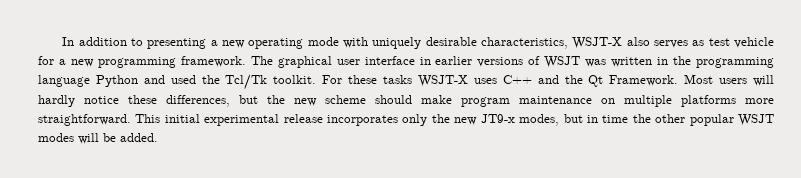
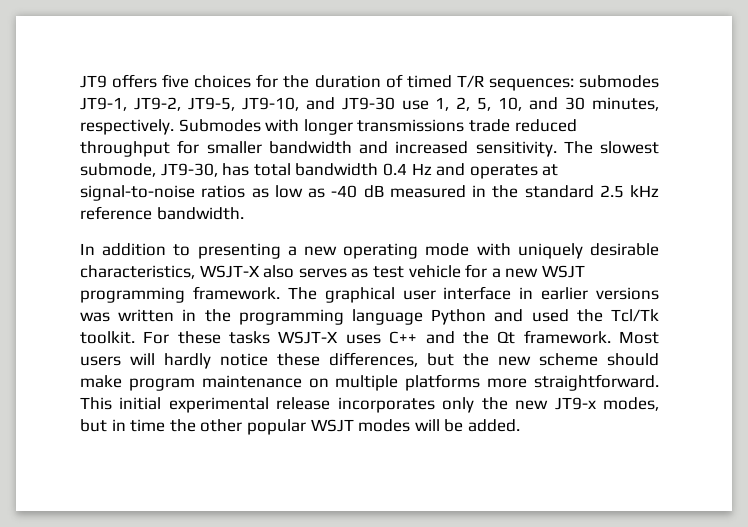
+ JT9 offers five choices for the duration of timed T/R sequences: submodes JT9-1, JT9-2, JT9-5, JT9-10, and JT9-30 use 1, 2, 5, 10, and 30 minutes, respectively. Submodes with longer transmissions trade reduced throughput for smaller bandwidth and increased sensitivity. The slowest submode, JT9-30, has total bandwidth 0.4 Hz and operates at signal-to-noise ratios as low as -40 dB measured in the standard 2.5 kHz reference bandwidth.
- In addition to presenting a new operating mode with uniquely desirable characteristics, WSJT-X also serves as test vehicle for a new programming framework.
+ In addition to presenting a new operating mode with uniquely desirable characteristics, WSJT-X also serves as test vehicle for a new WSJT programming framework.
- The graphical user interface in earlier versions of WSJT was written in the programming language Python and used the Tcl/Tk toolkit.
+ The graphical user interface in earlier versions was written in the programming language Python and used the Tcl/Tk toolkit.
- For these tasks WSJT-X uses C++ and the Qt Framework.
+ For these tasks WSJT-X uses C++ and the Qt framework.

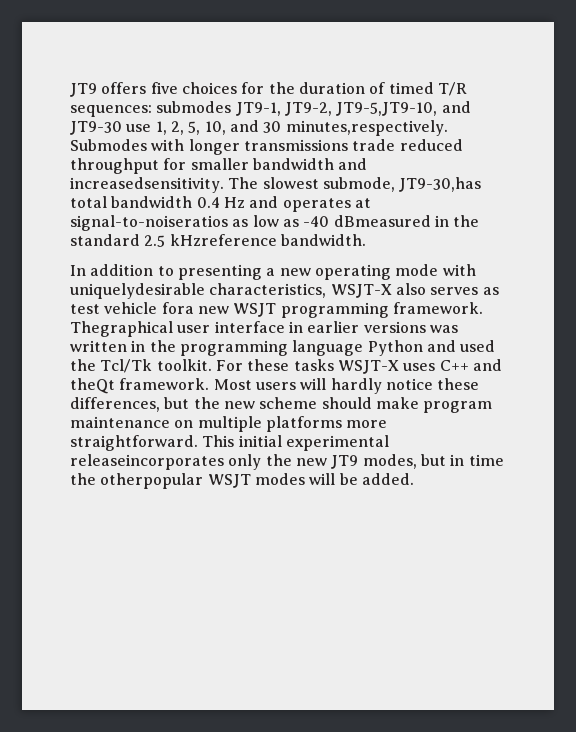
- JT9 offers five choices for the duration of timed T/R sequences: submodes JT9-1, JT9-2, JT9-5, JT9-10, and JT9-30 use 1, 2, 5, 10, and 30 minutes, respectively.
+ JT9 offers five choices for the duration of timed T/R sequences: submodes JT9-1, JT9-2, JT9-5,JT9-10, and JT9-30 use 1, 2, 5, 10, and 30 minutes,respectively.
- Submodes with longer transmissions trade reduced throughput for smaller bandwidth and increased sensitivity.
+ Submodes with longer transmissions trade reduced throughput for smaller bandwidth and increasedsensitivity.
- The slowest submode, JT9-30, has total bandwidth 0.4 Hz and operates at signal-to-noise ratios as low as -40 dB measured in the standard 2.5 kHz reference bandwidth.
+ The slowest submode, JT9-30,has total bandwidth 0.4 Hz and operates at signal-to-noiseratios as low as -40 dBmeasured in the standard 2.5 kHzreference bandwidth.
- In addition to presenting a new operating mode with uniquely desirable characteristics, WSJT-X also serves as test vehicle for a new WSJT programming framework.
+ In addition to presenting a new operating mode with uniquelydesirable characteristics, WSJT-X also serves as test vehicle fora new WSJT programming framework.
- The graphical user interface in earlier versions was written in the programming language Python and used the Tcl/Tk toolkit.
+ Thegraphical user interface in earlier versions was written in the programming language Python and used the Tcl/Tk toolkit.
- For these tasks WSJT-X uses C++ and the Qt framework.
+ For these tasks WSJT-X uses C++ and theQt framework.
- This initial experimental release incorporates only the new JT9-x modes, but in time the other popular WSJT modes will be added.
+ This initial experimental releaseincorporates only the new JT9 modes, but in time the otherpopular WSJT modes will be added.

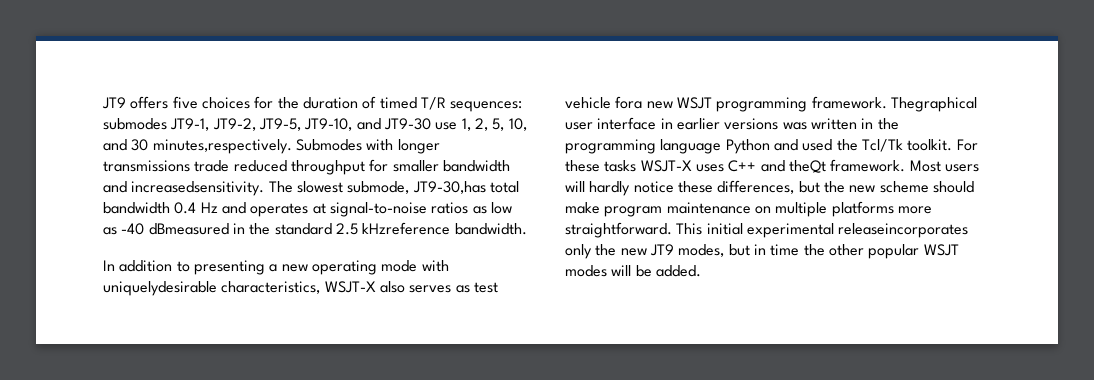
- JT9 offers five choices for the duration of timed T/R sequences: submodes JT9-1, JT9-2, JT9-5,JT9-10, and JT9-30 use 1, 2, 5, 10, and 30 minutes,respectively.
+ JT9 offers five choices for the duration of timed T/R sequences: submodes JT9-1, JT9-2, JT9-5, JT9-10, and JT9-30 use 1, 2, 5, 10, and 30 minutes,respectively.
- The slowest submode, JT9-30,has total bandwidth 0.4 Hz and operates at signal-to-noiseratios as low as -40 dBmeasured in the standard 2.5 kHzreference bandwidth.
+ The slowest submode, JT9-30,has total bandwidth 0.4 Hz and operates at signal-to-noise ratios as low as -40 dBmeasured in the standard 2.5 kHzreference bandwidth.
- This initial experimental releaseincorporates only the new JT9 modes, but in time the otherpopular WSJT modes will be added.
+ This initial experimental releaseincorporates only the new JT9 modes, but in time the other popular WSJT modes will be added.

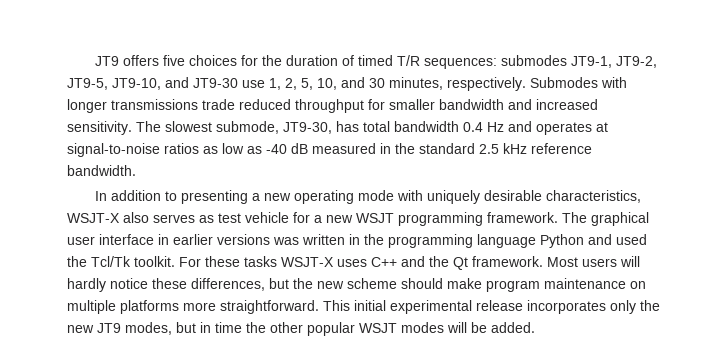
- JT9 offers five choices for the duration of timed T/R sequences: submodes JT9-1, JT9-2, JT9-5, JT9-10, and JT9-30 use 1, 2, 5, 10, and 30 minutes,respectively.
+ JT9 offers five choices for the duration of timed T/R sequences: submodes JT9-1, JT9-2, JT9-5, JT9-10, and JT9-30 use 1, 2, 5, 10, and 30 minutes, respectively.
- Submodes with longer transmissions trade reduced throughput for smaller bandwidth and increasedsensitivity.
+ Submodes with longer transmissions trade reduced throughput for smaller bandwidth and increased sensitivity.
- The slowest submode, JT9-30,has total bandwidth 0.4 Hz and operates at signal-to-noise ratios as low as -40 dBmeasured in the standard 2.5 kHzreference bandwidth.
+ The slowest submode, JT9-30, has total bandwidth 0.4 Hz and operates at signal-to-noise ratios as low as -40 dB measured in the standard 2.5 kHz reference bandwidth.
- In addition to presenting a new operating mode with uniquelydesirable characteristics, WSJT-X also serves as test vehicle fora new WSJT programming framework.
+ In addition to presenting a new operating mode with uniquely desirable characteristics, WSJT-X also serves as test vehicle for a new WSJT programming framework.
- Thegraphical user interface in earlier versions was written in the programming language Python and used the Tcl/Tk toolkit.
+ The graphical user interface in earlier versions was written in the programming language Python and used the Tcl/Tk toolkit.
- For these tasks WSJT-X uses C++ and theQt framework.
+ For these tasks WSJT-X uses C++ and the Qt framework.
- This initial experimental releaseincorporates only the new JT9 modes, but in time the other popular WSJT modes will be added.
+ This initial experimental release incorporates only the new JT9 modes, but in time the other popular WSJT modes will be added.

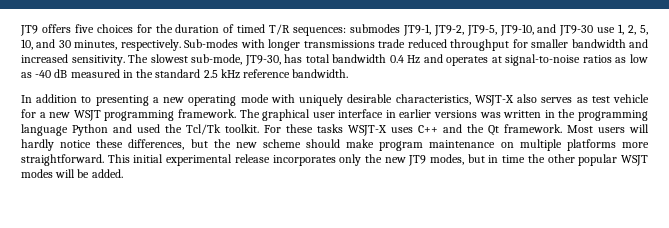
- Submodes with longer transmissions trade reduced throughput for smaller bandwidth and increased sensitivity.
+ Sub-modes with longer transmissions trade reduced throughput for smaller bandwidth and increased sensitivity.
- The slowest submode, JT9-30, has total bandwidth 0.4 Hz and operates at signal-to-noise ratios as low as -40 dB measured in the standard 2.5 kHz reference bandwidth.
+ The slowest sub-mode, JT9-30, has total bandwidth 0.4 Hz and operates at signal-to-noise ratios as low as -40 dB measured in the standard 2.5 kHz reference bandwidth.

